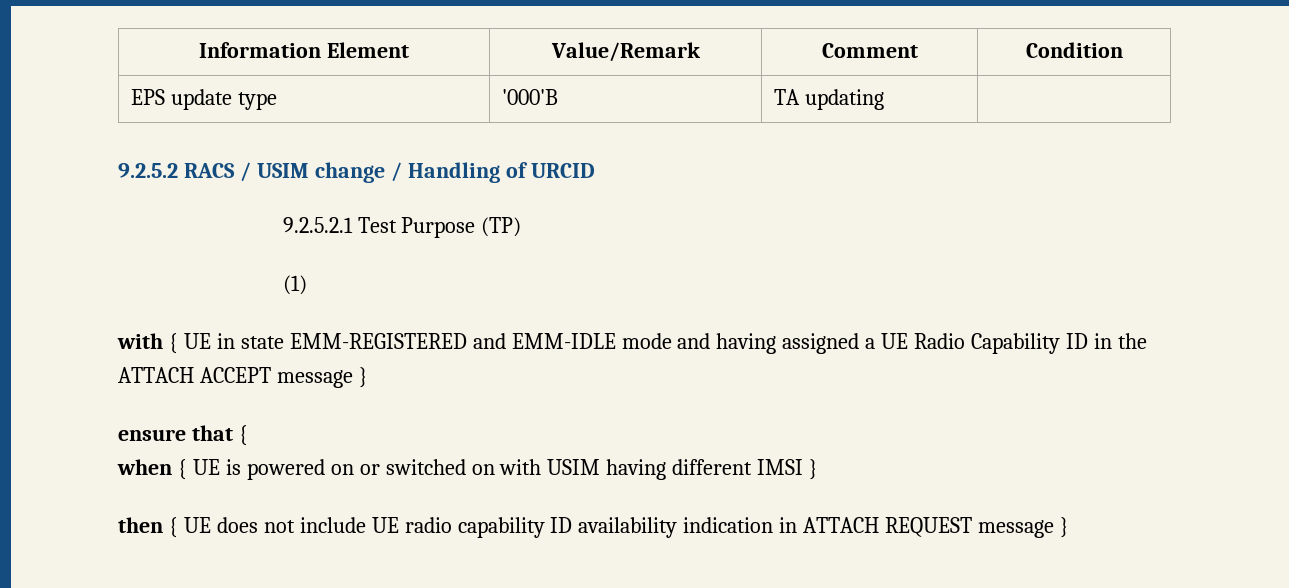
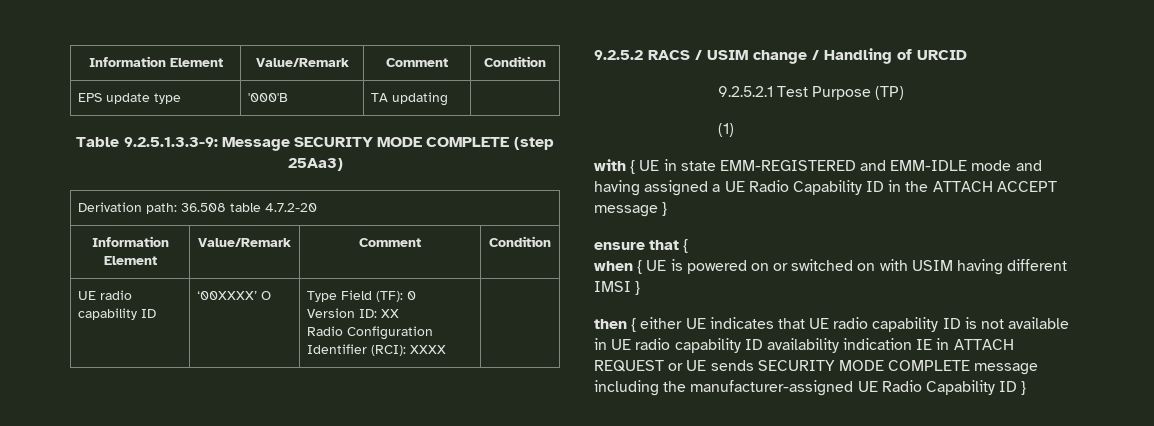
+ Table 9.2.5.1.3.3-9: Message SECURITY MODE COMPLETE (step 25Aa3)
+ Derivation path: 36.508 table 4.7.2-20
+ Information Element | Value/Remark | Comment | Condition
+ UE radio capability ID | ‘00XXXX’ O | Type Field (TF): 0
+ Version ID: XX
+ Radio Configuration Identifier (RCI): XXXX |
- then { UE does not include UE radio capability ID availability indication in ATTACH REQUEST message }
+ then { either UE indicates that UE radio capability ID is not available in UE radio capability ID availability indication IE in ATTACH REQUEST or UE sends SECURITY MODE COMPLETE message including the manufacturer-assigned UE Radio Capability ID }

